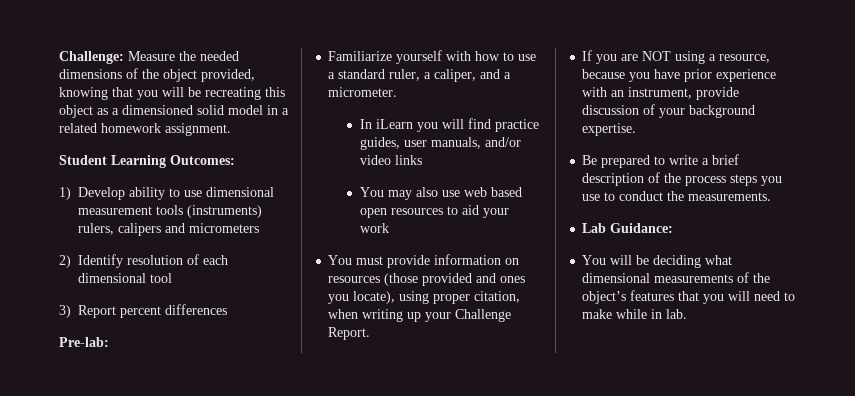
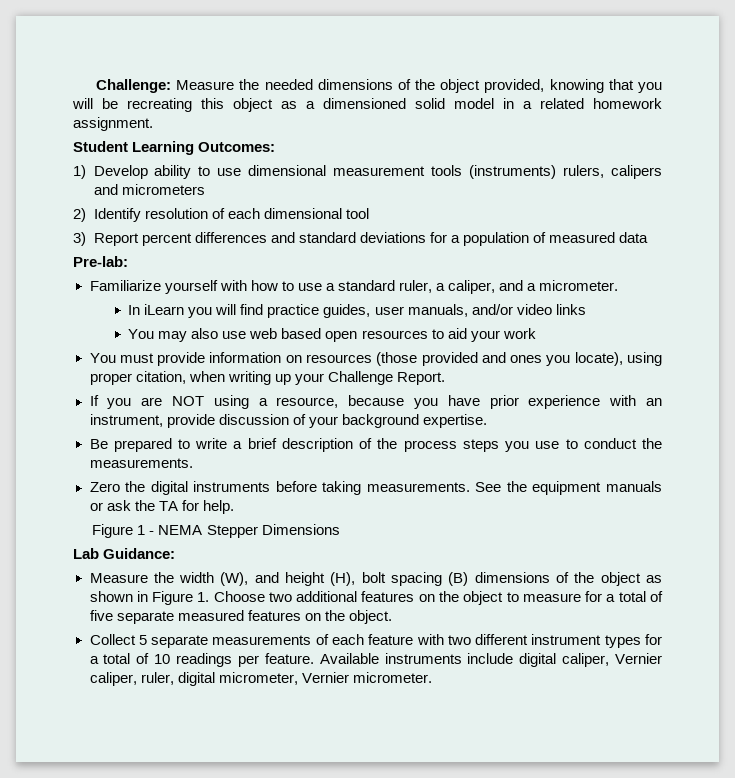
- 3) Report percent differences
+ 3) Report percent differences and standard deviations for a population of measured data
+ Zero the digital instruments before taking measurements. See the equipment manuals or ask the TA for help.
+ Figure 1 - NEMA Stepper Dimensions
  Lab Guidance:
- You will be deciding what dimensional measurements of the object’s features that you will need to make while in lab.
+ Measure the width (W), and height (H), bolt spacing (B) dimensions of the object as shown in Figure 1. Choose two additional features on the object to measure for a total of five separate measured features on the object.
+ Collect 5 separate measurements of each feature with two different instrument types for a total of 10 readings per feature. Available instruments include digital caliper, Vernier caliper, ruler, digital micrometer, Vernier micrometer.

